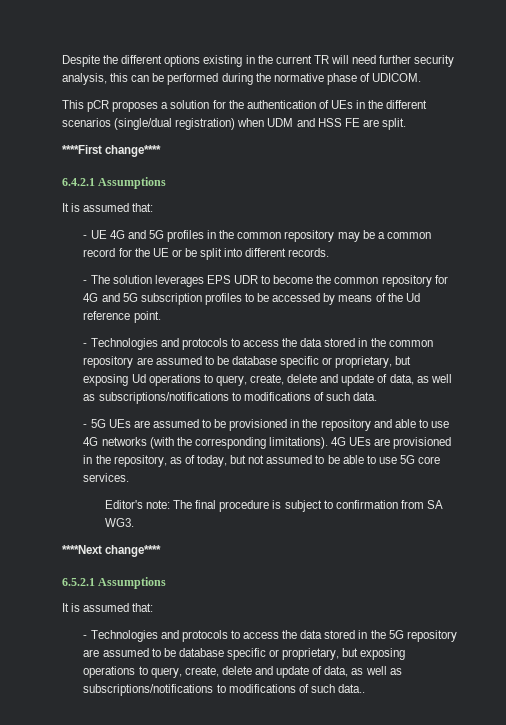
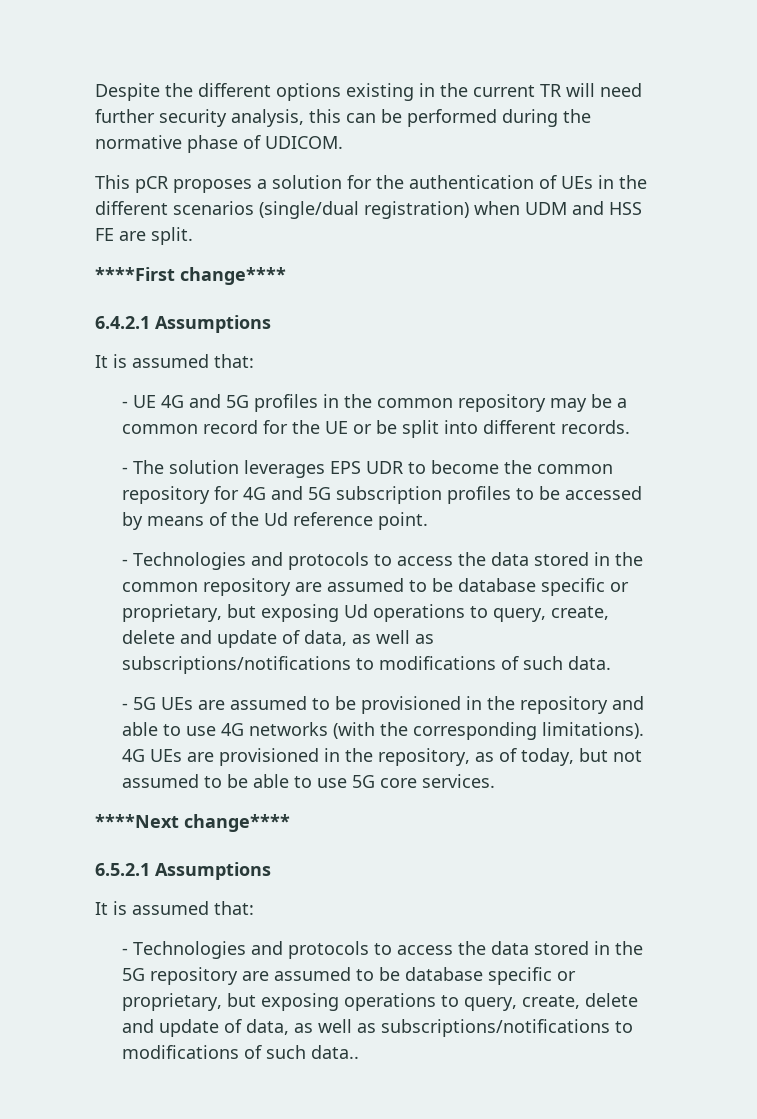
- Editor's note: The final procedure is subject to confirmation from SA WG3.

